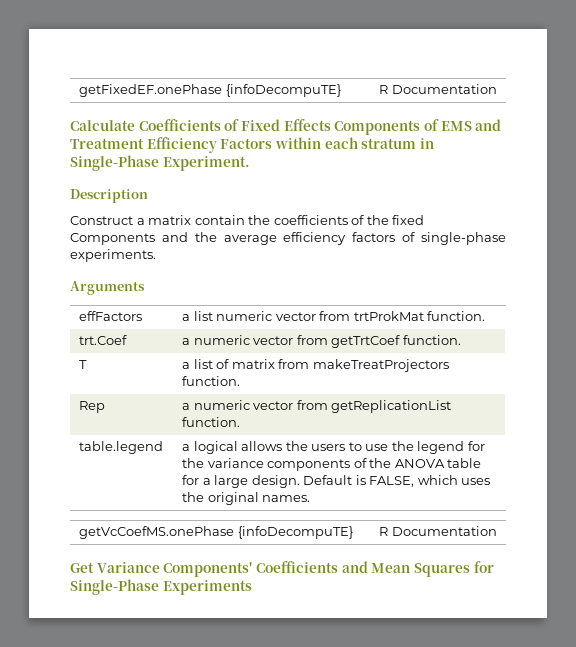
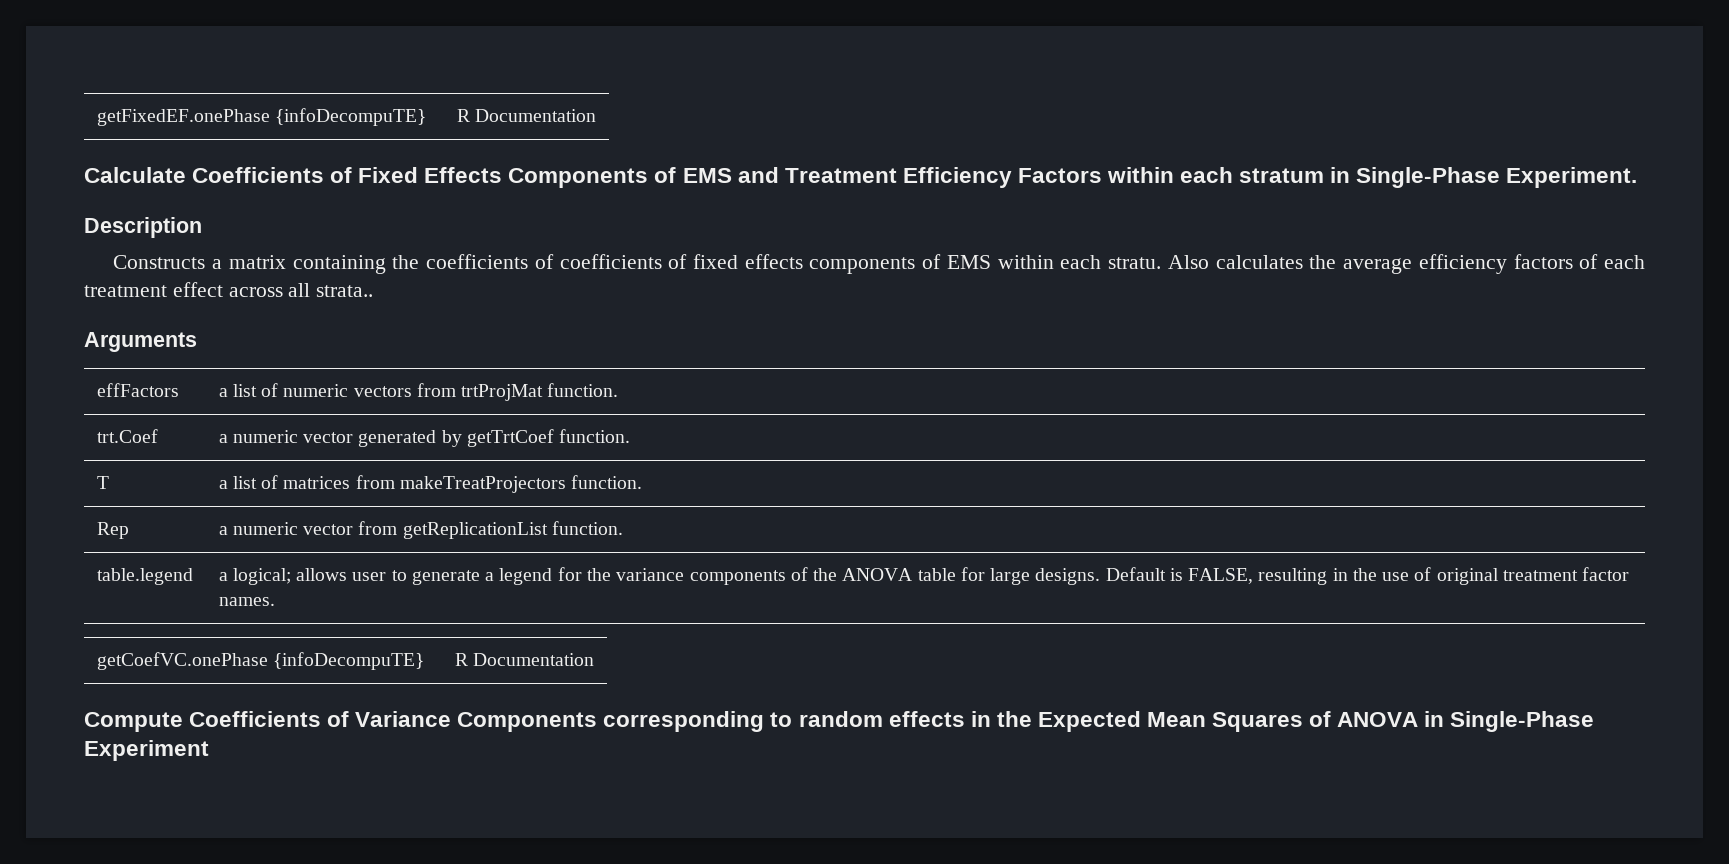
- Construct a matrix contain the coefficients of the fixed Components and the average efficiency factors of single-phase experiments.
+ Constructs a matrix containing the coefficients of coefficients of fixed effects components of EMS within each stratu. Also calculates the average efficiency factors of each treatment effect across all strata..
- effFactors | a list numeric vector from trtProkMat function.
+ effFactors | a list of numeric vectors from trtProjMat function.
- trt.Coef | a numeric vector from getTrtCoef function.
+ trt.Coef | a numeric vector generated by getTrtCoef function.
- T | a list of matrix from makeTreatProjectors function.
+ T | a list of matrices from makeTreatProjectors function.
- table.legend | a logical allows the users to use the legend for the variance components of the ANOVA table for a large design. Default is FALSE, which uses the original names.
+ table.legend | a logical; allows user to generate a legend for the variance components of the ANOVA table for large designs. Default is FALSE, resulting in the use of original treatment factor names.
- getVcCoefMS.onePhase {infoDecompuTE} | R Documentation
- Get Variance Components' Coefficients and Mean Squares for Single-Phase Experiments
+ getCoefVC.onePhase {infoDecompuTE} | R Documentation
+ Compute Coefficients of Variance Components corresponding to random effects in the Expected Mean Squares of ANOVA in Single-Phase Experiment

